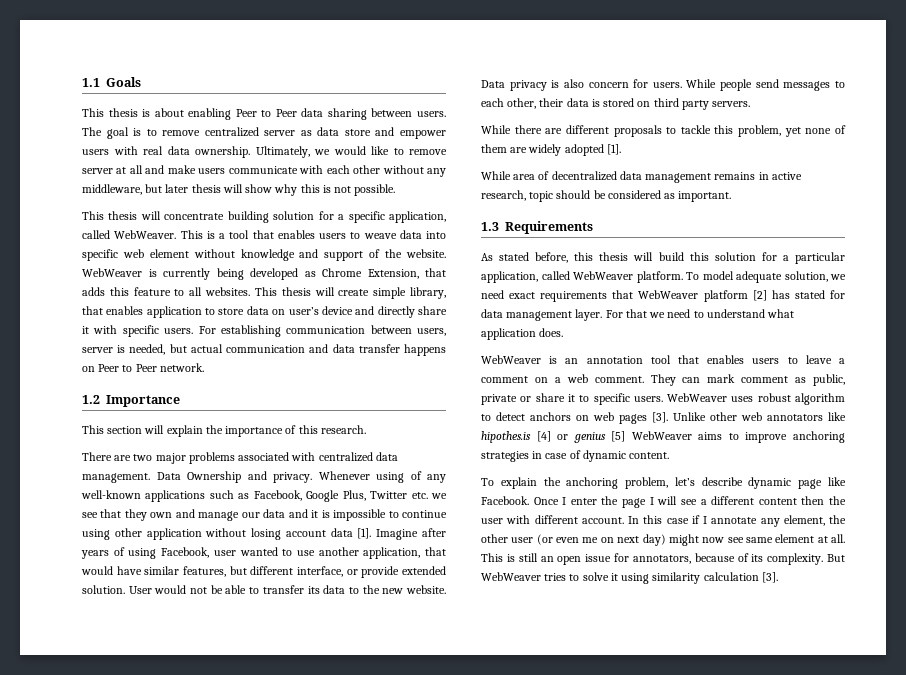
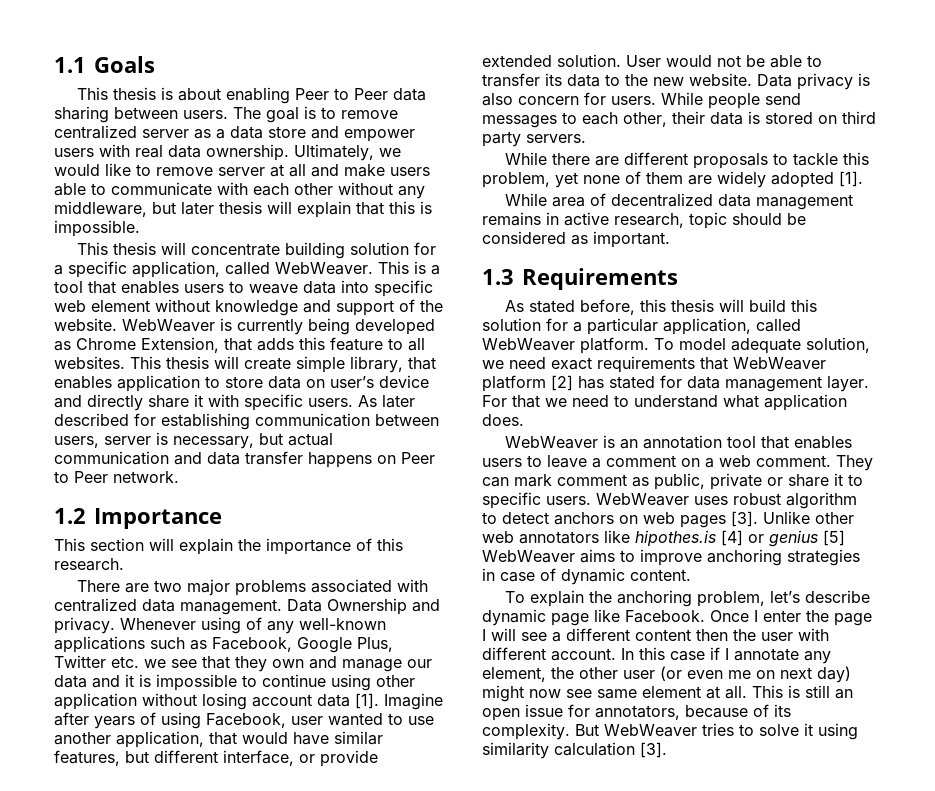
- The goal is to remove centralized server as data store and empower users with real data ownership.
+ The goal is to remove centralized server as a data store and empower users with real data ownership.
- Ultimately, we would like to remove server at all and make users communicate with each other without any middleware, but later thesis will show why this is not possible.
+ Ultimately, we would like to remove server at all and make users able to communicate with each other without any middleware, but later thesis will explain that this is impossible.
- For establishing communication between users, server is needed, but actual communication and data transfer happens on Peer to Peer network.
+ As later described for establishing communication between users, server is necessary, but actual communication and data transfer happens on Peer to Peer network.

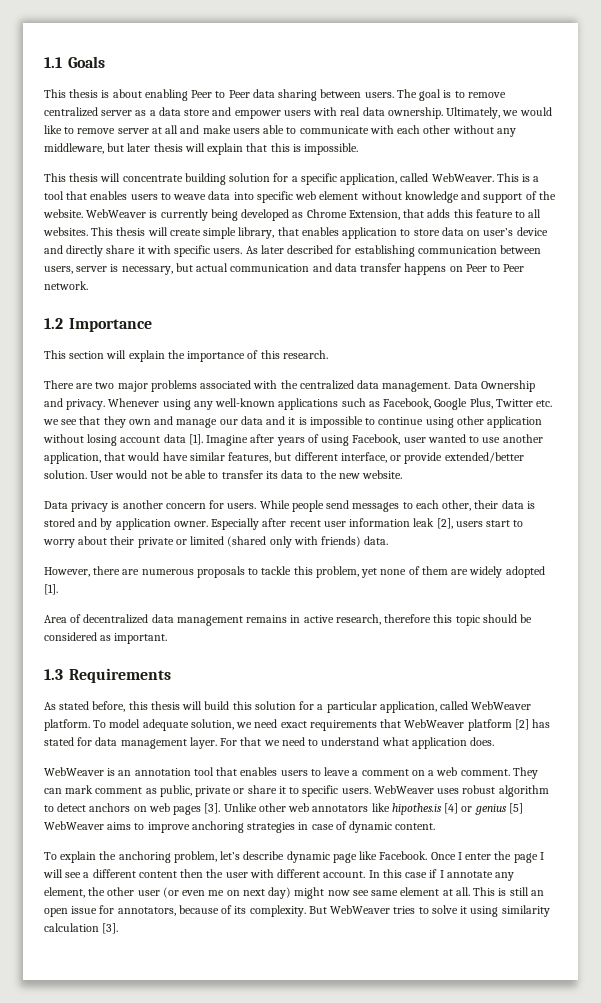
- There are two major problems associated with centralized data management.
+ There are two major problems associated with the centralized data management.
- Whenever using of any well-known applications such as Facebook, Google Plus, Twitter etc. we see that they own and manage our data and it is impossible to continue using other application without losing account data [1].
+ Whenever using any well-known applications such as Facebook, Google Plus, Twitter etc. we see that they own and manage our data and it is impossible to continue using other application without losing account data [1].
- Imagine after years of using Facebook, user wanted to use another application, that would have similar features, but different interface, or provide extended solution.
+ Imagine after years of using Facebook, user wanted to use another application, that would have similar features, but different interface, or provide extended/better solution.
- User would not be able to transfer its data to the new website. Data privacy is also concern for users.
+ User would not be able to transfer its data to the new website.
+ Data privacy is another concern for users.
- While people send messages to each other, their data is stored on third party servers.
- While there are different proposals to tackle this problem, yet none of them are widely adopted [1].
+ While people send messages to each other, their data is stored and by application owner. Especially after recent user information leak [2], users start to worry about their private or limited (shared only with friends) data.
+ However, there are numerous proposals to tackle this problem, yet none of them are widely adopted [1].
- While area of decentralized data management remains in active research, topic should be considered as important.
+ Area of decentralized data management remains in active research, therefore this topic should be considered as important.

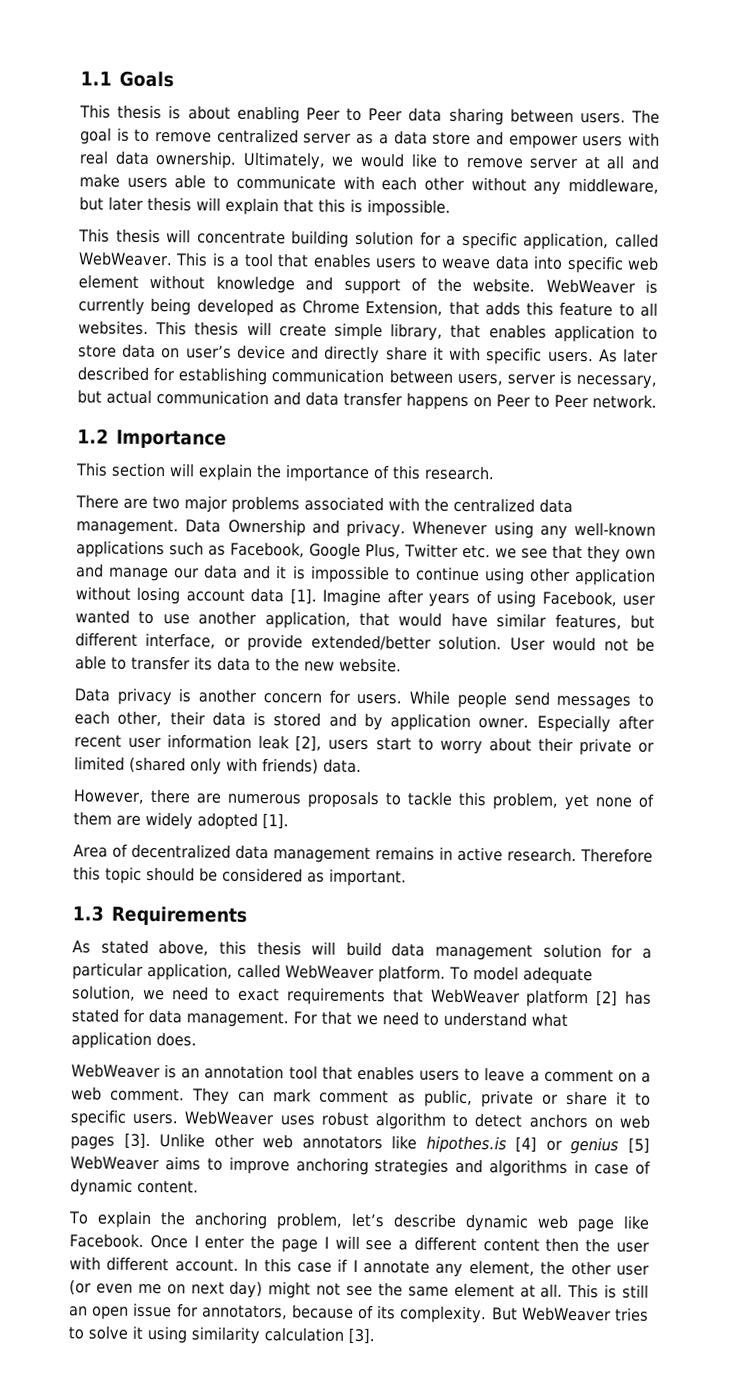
- Area of decentralized data management remains in active research, therefore this topic should be considered as important.
+ Area of decentralized data management remains in active research. Therefore this topic should be considered as important.
- As stated before, this thesis will build this solution for a particular application, called WebWeaver platform.
+ As stated above, this thesis will build data management solution for a particular application, called WebWeaver platform.
- To model adequate solution, we need exact requirements that WebWeaver platform [2] has stated for data management layer.
+ To model adequate solution, we need to exact requirements that WebWeaver platform [2] has stated for data management.
- Unlike other web annotators like hipothes.is [4] or genius [5] WebWeaver aims to improve anchoring strategies in case of dynamic content.
+ Unlike other web annotators like hipothes.is [4] or genius [5] WebWeaver aims to improve anchoring strategies and algorithms in case of dynamic content.
- To explain the anchoring problem, let’s describe dynamic page like Facebook.
+ To explain the anchoring problem, let’s describe dynamic web page like Facebook.
- In this case if I annotate any element, the other user (or even me on next day) might now see same element at all.
+ In this case if I annotate any element, the other user (or even me on next day) might not see the same element at all.

